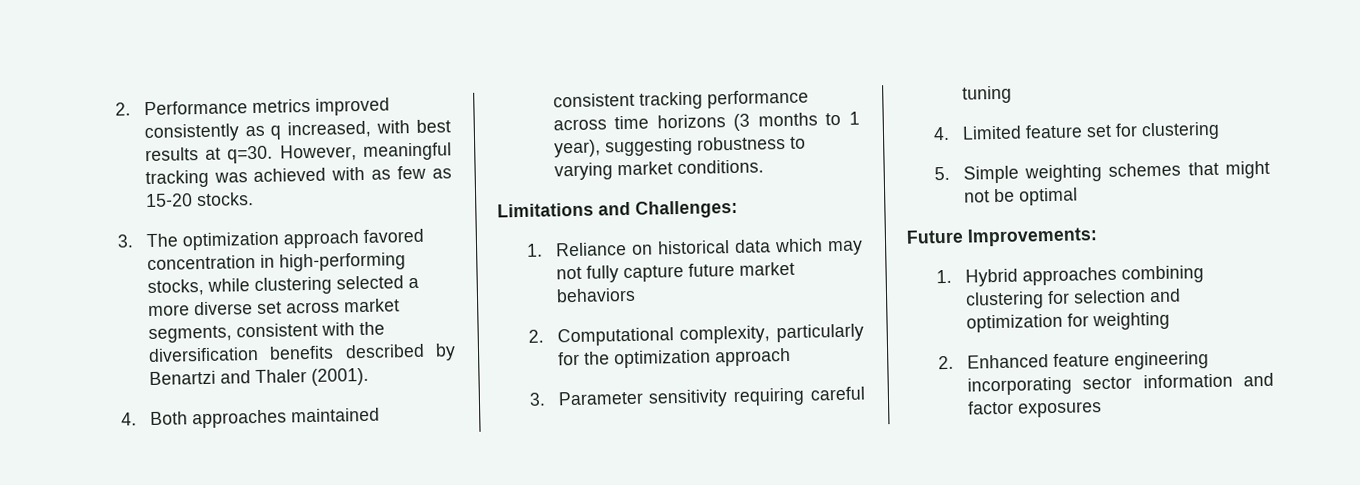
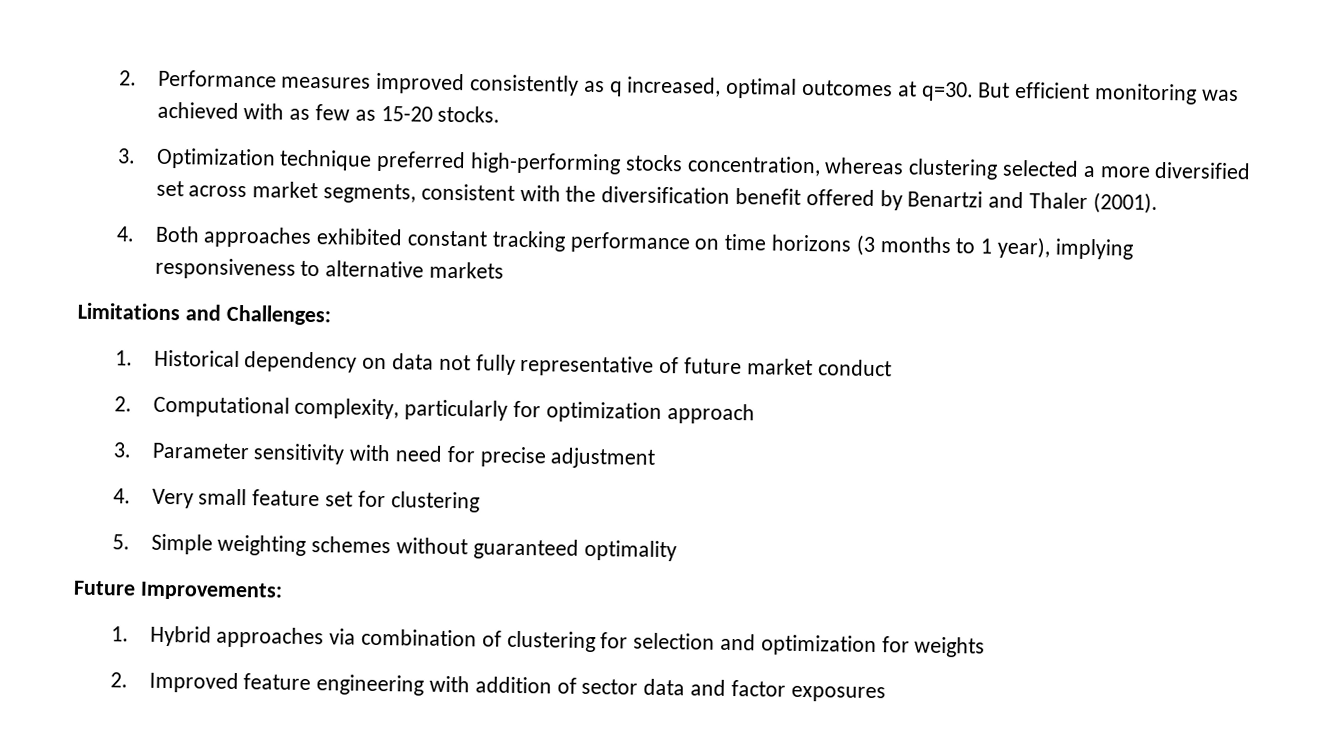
- 2. Performance metrics improved consistently as q increased, with best results at q=30. However, meaningful tracking was achieved with as few as 15-20 stocks.
+ 2. Performance measures improved consistently as q increased, optimal outcomes at q=30. But efficient monitoring was achieved with as few as 15-20 stocks.
- 3. The optimization approach favored concentration in high-performing stocks, while clustering selected a more diverse set across market segments, consistent with the diversification benefits described by Benartzi and Thaler (2001).
+ 3. Optimization technique preferred high-performing stocks concentration, whereas clustering selected a more diversified set across market segments, consistent with the diversification benefit offered by Benartzi and Thaler (2001).
- 4. Both approaches maintained consistent tracking performance across time horizons (3 months to 1 year), suggesting robustness to varying market conditions.
+ 4. Both approaches exhibited constant tracking performance on time horizons (3 months to 1 year), implying responsiveness to alternative markets
  Limitations and Challenges:
- 1. Reliance on historical data which may not fully capture future market behaviors
+ 1. Historical dependency on data not fully representative of future market conduct
- 2. Computational complexity, particularly for the optimization approach
+ 2. Computational complexity, particularly for optimization approach
- 3. Parameter sensitivity requiring careful tuning
- 4. Limited feature set for clustering
+ 3. Parameter sensitivity with need for precise adjustment
+ 4. Very small feature set for clustering
- 5. Simple weighting schemes that might not be optimal
+ 5. Simple weighting schemes without guaranteed optimality
- 1. Hybrid approaches combining clustering for selection and optimization for weighting
- 2. Enhanced feature engineering incorporating sector information and factor exposures
+ 1. Hybrid approaches via combination of clustering for selection and optimization for weights
+ 2. Improved feature engineering with addition of sector data and factor exposures

